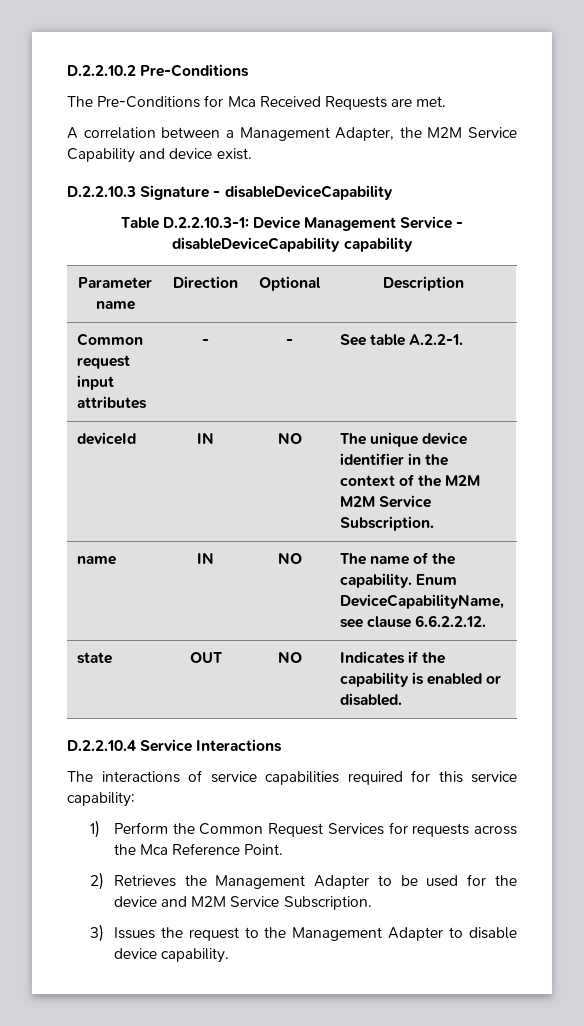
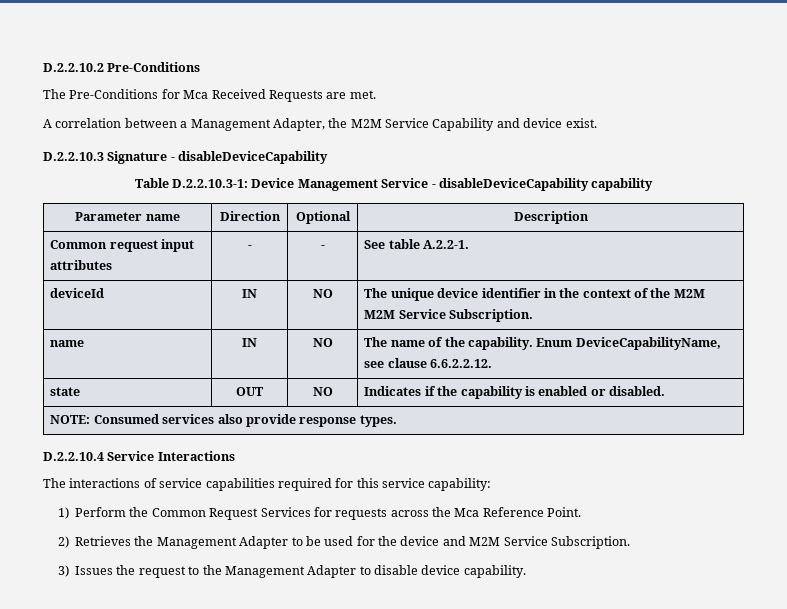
+ NOTE: Consumed services also provide response types.

